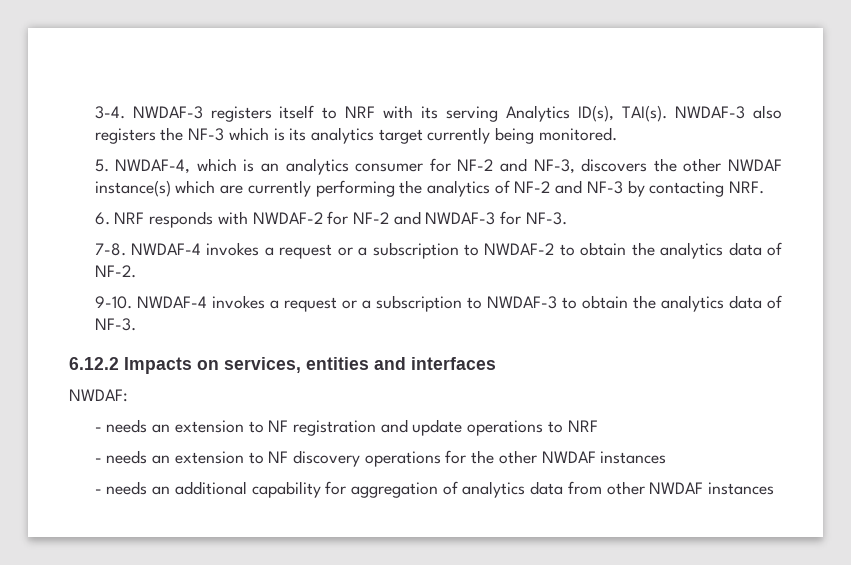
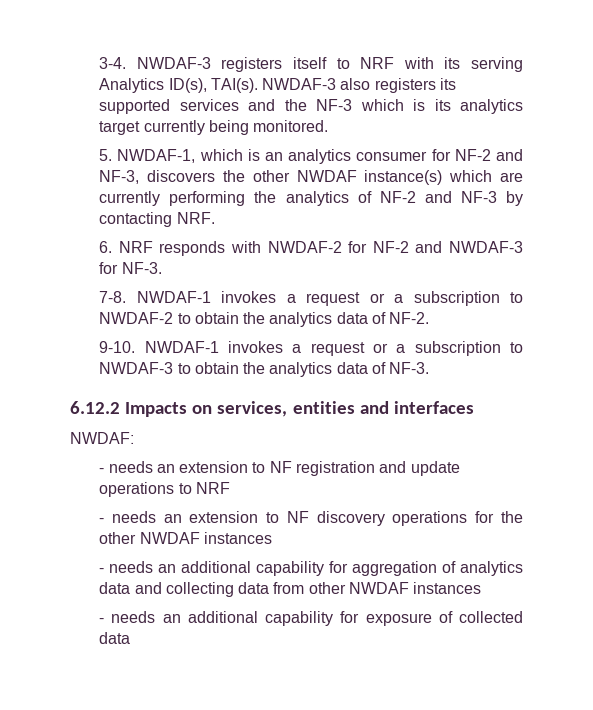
- NWDAF-3 also registers the NF-3 which is its analytics target currently being monitored.
+ NWDAF-3 also registers its supported services and the NF-3 which is its analytics target currently being monitored.
- 5. NWDAF-4, which is an analytics consumer for NF-2 and NF-3, discovers the other NWDAF instance(s) which are currently performing the analytics of NF-2 and NF-3 by contacting NRF.
+ 5. NWDAF-1, which is an analytics consumer for NF-2 and NF-3, discovers the other NWDAF instance(s) which are currently performing the analytics of NF-2 and NF-3 by contacting NRF.
- NWDAF-4 invokes a request or a subscription to NWDAF-2 to obtain the analytics data of NF-2.
+ NWDAF-1 invokes a request or a subscription to NWDAF-2 to obtain the analytics data of NF-2.
- NWDAF-4 invokes a request or a subscription to NWDAF-3 to obtain the analytics data of NF-3.
+ NWDAF-1 invokes a request or a subscription to NWDAF-3 to obtain the analytics data of NF-3.
- - needs an additional capability for aggregation of analytics data from other NWDAF instances
+ - needs an additional capability for aggregation of analytics data and collecting data from other NWDAF instances
+ - needs an additional capability for exposure of collected data

